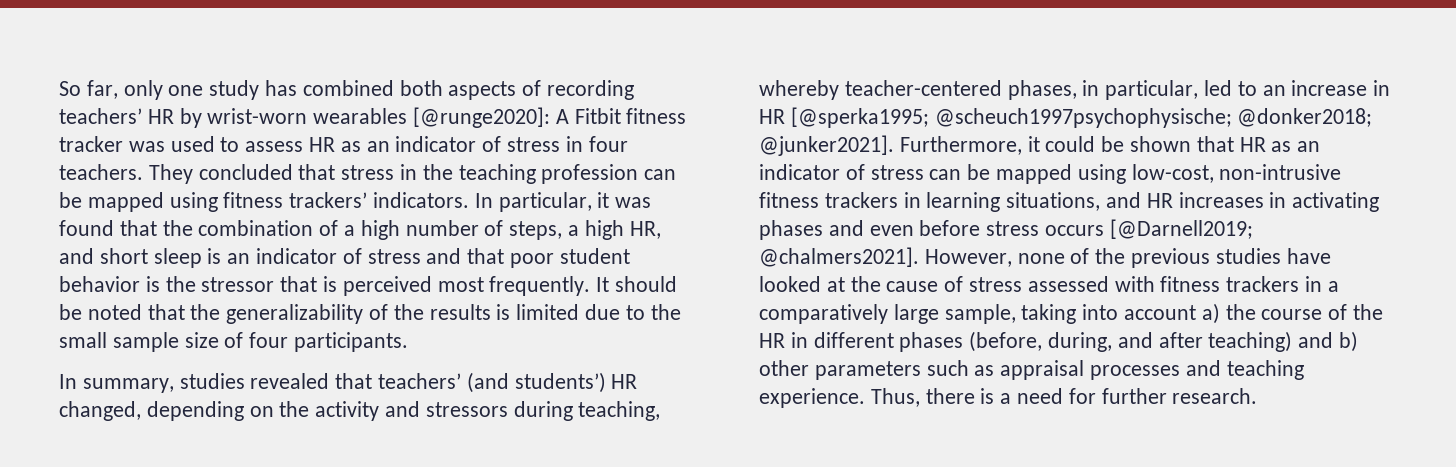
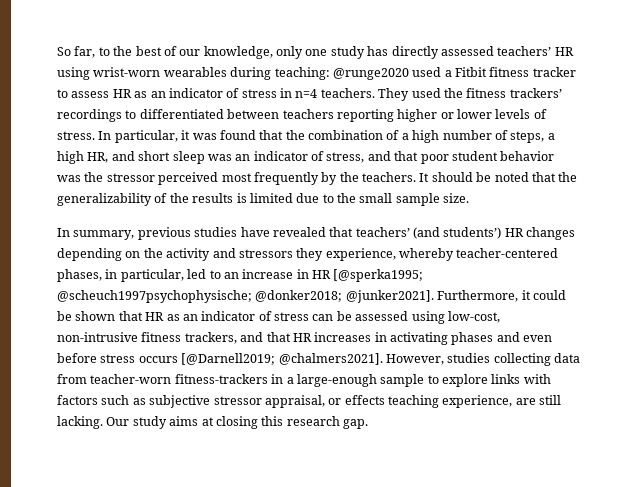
- So far, only one study has combined both aspects of recording teachers’ HR by wrist-worn wearables [@runge2020]: A Fitbit fitness tracker was used to assess HR as an indicator of stress in four teachers.
+ So far, to the best of our knowledge, only one study has directly assessed teachers’ HR using wrist-worn wearables during teaching: @runge2020 used a Fitbit fitness tracker to assess HR as an indicator of stress in n=4 teachers.
- They concluded that stress in the teaching profession can be mapped using fitness trackers’ indicators.
+ They used the fitness trackers’ recordings to differentiated between teachers reporting higher or lower levels of stress.
- In particular, it was found that the combination of a high number of steps, a high HR, and short sleep is an indicator of stress and that poor student behavior is the stressor that is perceived most frequently.
+ In particular, it was found that the combination of a high number of steps, a high HR, and short sleep was an indicator of stress, and that poor student behavior was the stressor perceived most frequently by the teachers.
- It should be noted that the generalizability of the results is limited due to the small sample size of four participants.
+ It should be noted that the generalizability of the results is limited due to the small sample size.
- In summary, studies revealed that teachers’ (and students’) HR changed, depending on the activity and stressors during teaching, whereby teacher-centered phases, in particular, led to an increase in HR [@sperka1995; @scheuch1997psychophysische; @donker2018; @junker2021].
+ In summary, previous studies have revealed that teachers’ (and students’) HR changes depending on the activity and stressors they experience, whereby teacher-centered phases, in particular, led to an increase in HR [@sperka1995; @scheuch1997psychophysische; @donker2018; @junker2021].
- Furthermore, it could be shown that HR as an indicator of stress can be mapped using low-cost, non-intrusive fitness trackers in learning situations, and HR increases in activating phases and even before stress occurs [@Darnell2019; @chalmers2021].
+ Furthermore, it could be shown that HR as an indicator of stress can be assessed using low-cost, non-intrusive fitness trackers, and that HR increases in activating phases and even before stress occurs [@Darnell2019; @chalmers2021].
- However, none of the previous studies have looked at the cause of stress assessed with fitness trackers in a comparatively large sample, taking into account a) the course of the HR in different phases (before, during, and after teaching) and b) other parameters such as appraisal processes and teaching experience. Thus, there is a need for further research.
+ However, studies collecting data from teacher-worn fitness-trackers in a large-enough sample to explore links with factors such as subjective stressor appraisal, or effects teaching experience, are still lacking. Our study aims at closing this research gap.

